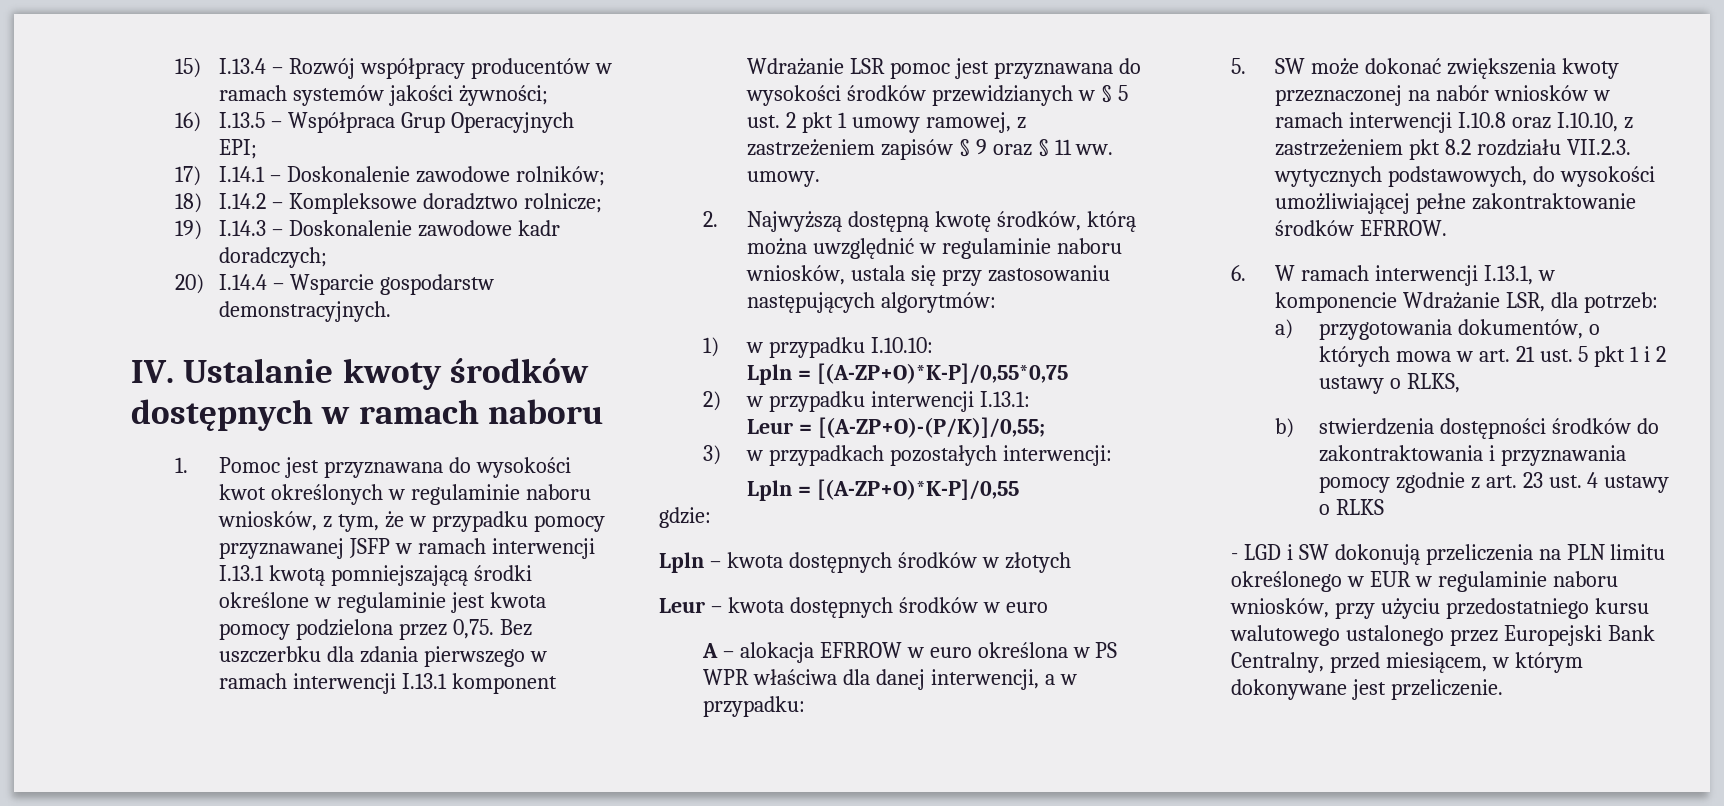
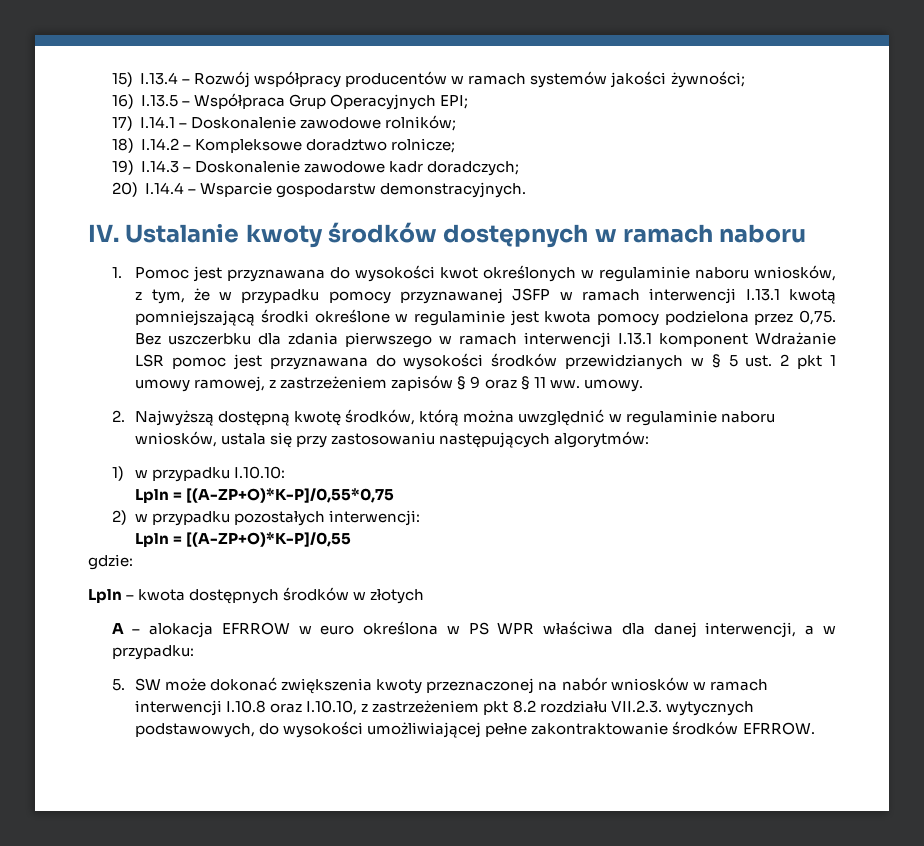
- 2) w przypadku interwencji I.13.1:
- Leur = [(A-ZP+O)-(P/K)]/0,55;
- 3) w przypadkach pozostałych interwencji:
+ 2) w przypadku pozostałych interwencji:
- Leur – kwota dostępnych środków w euro
- 6. W ramach interwencji I.13.1, w komponencie Wdrażanie LSR, dla potrzeb:
- a) przygotowania dokumentów, o których mowa w art. 21 ust. 5 pkt 1 i 2 ustawy o RLKS,
- b) stwierdzenia dostępności środków do zakontraktowania i przyznawania pomocy zgodnie z art. 23 ust. 4 ustawy o RLKS
- - LGD i SW dokonują przeliczenia na PLN limitu określonego w EUR w regulaminie naboru wniosków, przy użyciu przedostatniego kursu walutowego ustalonego przez Europejski Bank Centralny, przed miesiącem, w którym dokonywane jest przeliczenie.

